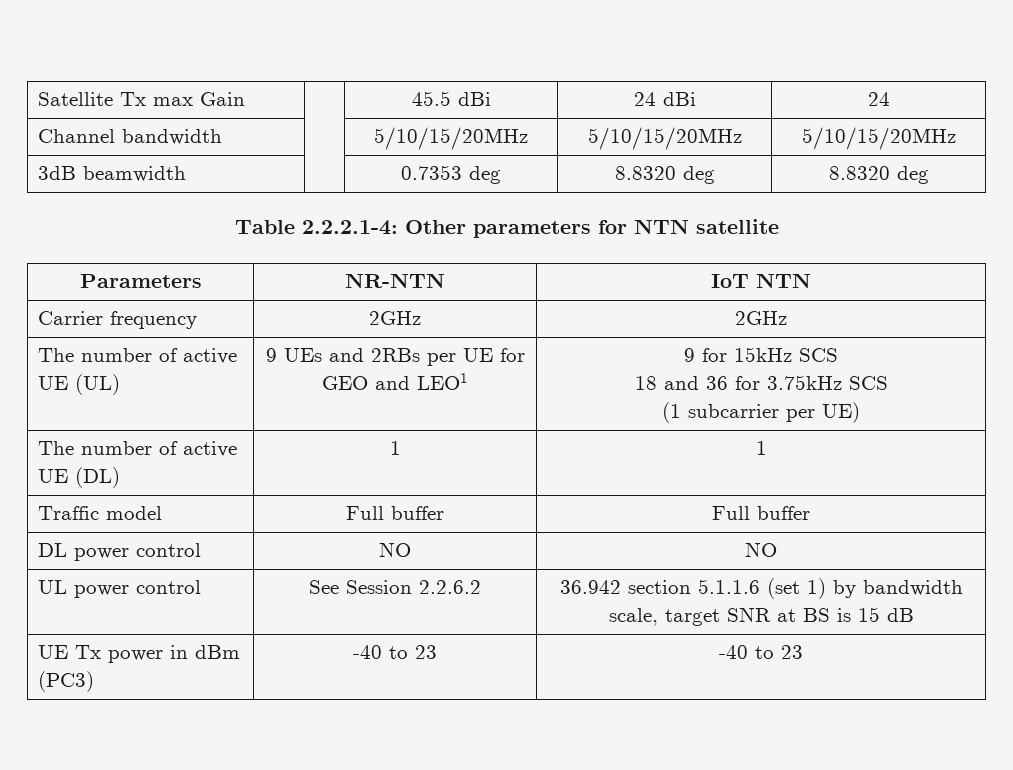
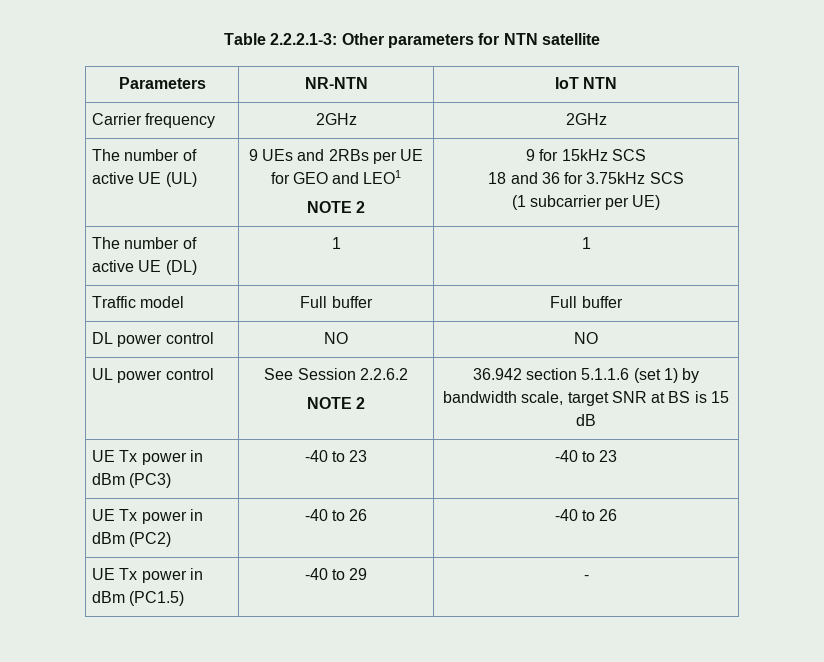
- Satellite Tx max Gain | | 45.5 dBi | 24 dBi | 24
- Channel bandwidth | | 5/10/15/20MHz | 5/10/15/20MHz | 5/10/15/20MHz
- 3dB beamwidth | | 0.7353 deg | 8.8320 deg | 8.8320 deg
- Table 2.2.2.1-4: Other parameters for NTN satellite
+ Table 2.2.2.1-3: Other parameters for NTN satellite
- The number of active UE (UL) | 9 UEs and 2RBs per UE for GEO and LEO1 | 9 for 15kHz SCS
+ The number of active UE (UL) | 9 UEs and 2RBs per UE for GEO and LEO1
+ NOTE 2 | 9 for 15kHz SCS
- UL power control | See Session 2.2.6.2 | 36.942 section 5.1.1.6 (set 1) by bandwidth scale, target SNR at BS is 15 dB
+ UL power control | See Session 2.2.6.2
+ NOTE 2 | 36.942 section 5.1.1.6 (set 1) by bandwidth scale, target SNR at BS is 15 dB
+ UE Tx power in dBm (PC2) | -40 to 26 | -40 to 26
+ UE Tx power in dBm (PC1.5) | -40 to 29 | -

